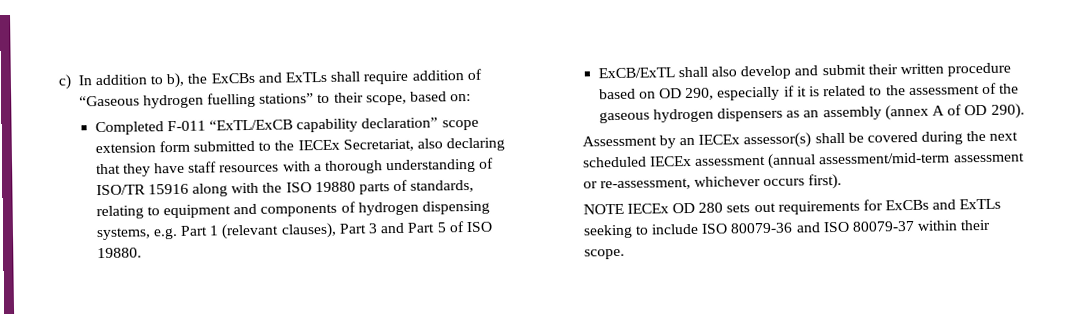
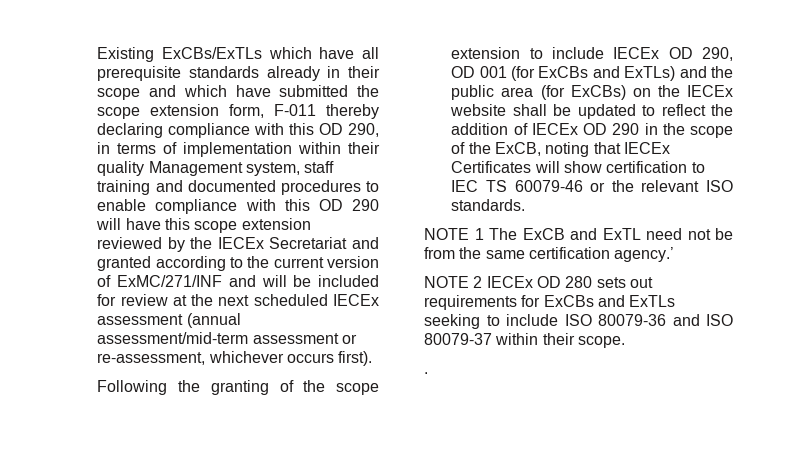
- c) In addition to b), the ExCBs and ExTLs shall require addition of “Gaseous hydrogen fuelling stations” to their scope, based on:
- Completed F-011 “ExTL/ExCB capability declaration” scope extension form submitted to the IECEx Secretariat, also declaring that they have staff resources with a thorough understanding of ISO/TR 15916 along with the ISO 19880 parts of standards, relating to equipment and components of hydrogen dispensing systems, e.g. Part 1 (relevant clauses), Part 3 and Part 5 of ISO 19880.
- ExCB/ExTL shall also develop and submit their written procedure based on OD 290, especially if it is related to the assessment of the gaseous hydrogen dispensers as an assembly (annex A of OD 290).
- Assessment by an IECEx assessor(s) shall be covered during the next scheduled IECEx assessment (annual assessment/mid-term assessment or re-assessment, whichever occurs first).
+ Existing ExCBs/ExTLs which have all prerequisite standards already in their scope and which have submitted the scope extension form, F-011 thereby declaring compliance with this OD 290, in terms of implementation within their quality Management system, staff training and documented procedures to enable compliance with this OD 290 will have this scope extension reviewed by the IECEx Secretariat and granted according to the current version of ExMC/271/INF and will be included for review at the next scheduled IECEx assessment (annual assessment/mid-term assessment or re-assessment, whichever occurs first).
- NOTE IECEx OD 280 sets out requirements for ExCBs and ExTLs seeking to include ISO 80079-36 and ISO 80079-37 within their scope.
+ Following the granting of the scope extension to include IECEx OD 290, OD 001 (for ExCBs and ExTLs) and the public area (for ExCBs) on the IECEx website shall be updated to reflect the addition of IECEx OD 290 in the scope of the ExCB, noting that IECEx Certificates will show certification to IEC TS 60079-46 or the relevant ISO standards.
+ NOTE 1 The ExCB and ExTL need not be from the same certification agency.’
+ NOTE 2 IECEx OD 280 sets out requirements for ExCBs and ExTLs seeking to include ISO 80079-36 and ISO 80079-37 within their scope.
+ .

